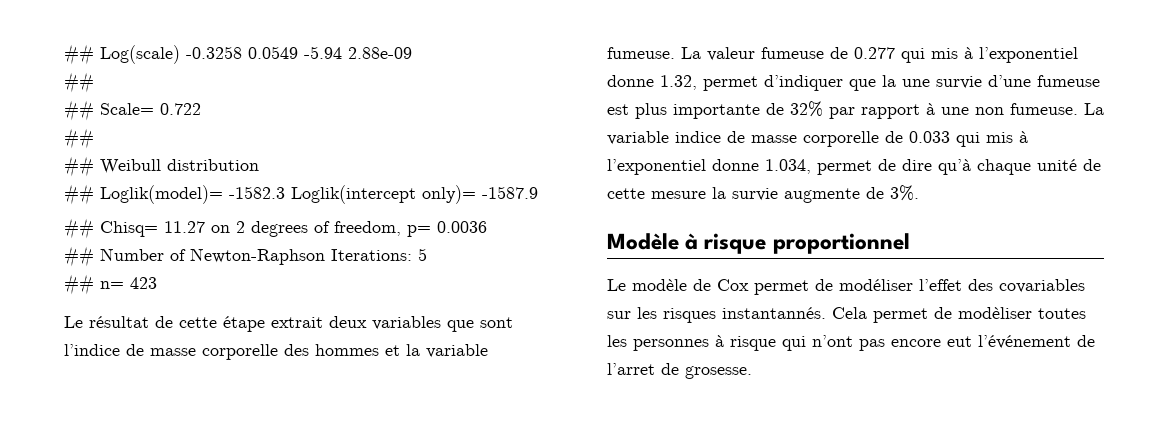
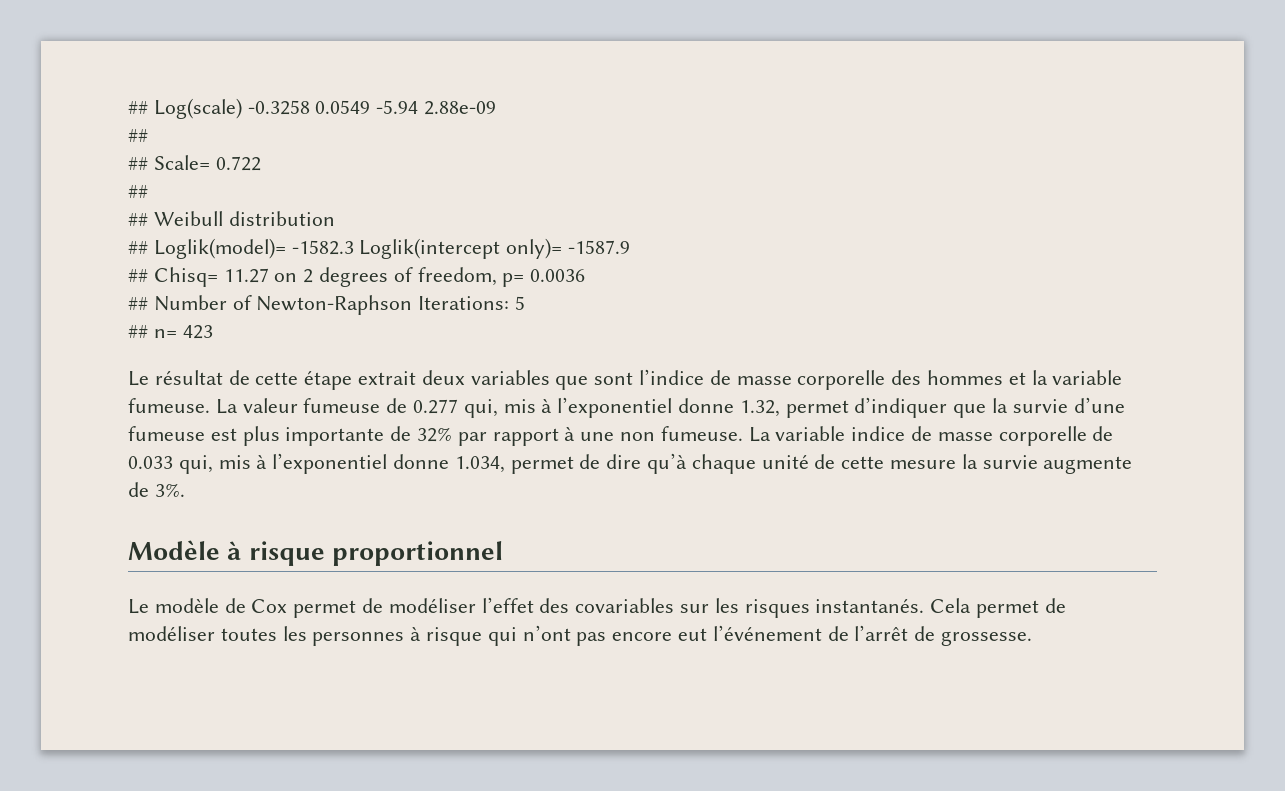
- La valeur fumeuse de 0.277 qui mis à l’exponentiel donne 1.32, permet d’indiquer que la une survie d’une fumeuse est plus importante de 32% par rapport à une non fumeuse.
+ La valeur fumeuse de 0.277 qui, mis à l’exponentiel donne 1.32, permet d’indiquer que la survie d’une fumeuse est plus importante de 32% par rapport à une non fumeuse.
- La variable indice de masse corporelle de 0.033 qui mis à l’exponentiel donne 1.034, permet de dire qu’à chaque unité de cette mesure la survie augmente de 3%.
+ La variable indice de masse corporelle de 0.033 qui, mis à l’exponentiel donne 1.034, permet de dire qu’à chaque unité de cette mesure la survie augmente de 3%.
- Le modèle de Cox permet de modéliser l’effet des covariables sur les risques instantannés.
+ Le modèle de Cox permet de modéliser l’effet des covariables sur les risques instantanés.
- Cela permet de modèliser toutes les personnes à risque qui n’ont pas encore eut l’événement de l’arret de grosesse.
+ Cela permet de modéliser toutes les personnes à risque qui n’ont pas encore eut l’événement de l’arrêt de grossesse.

